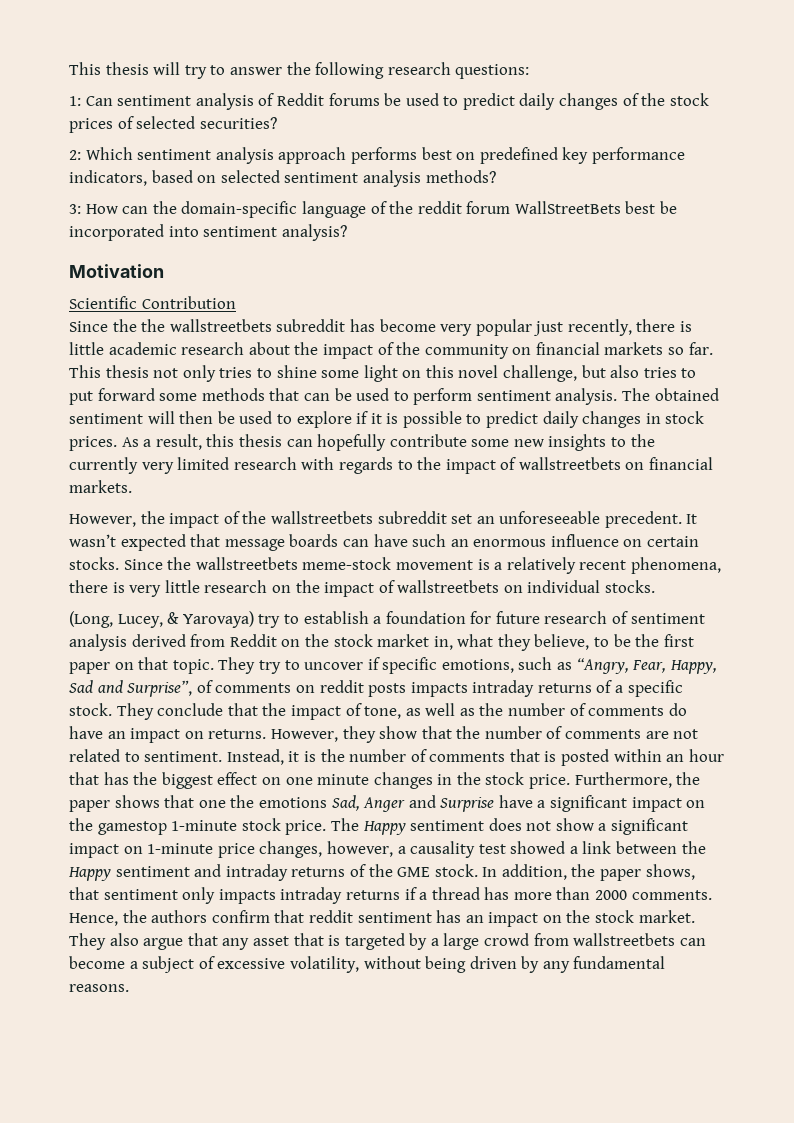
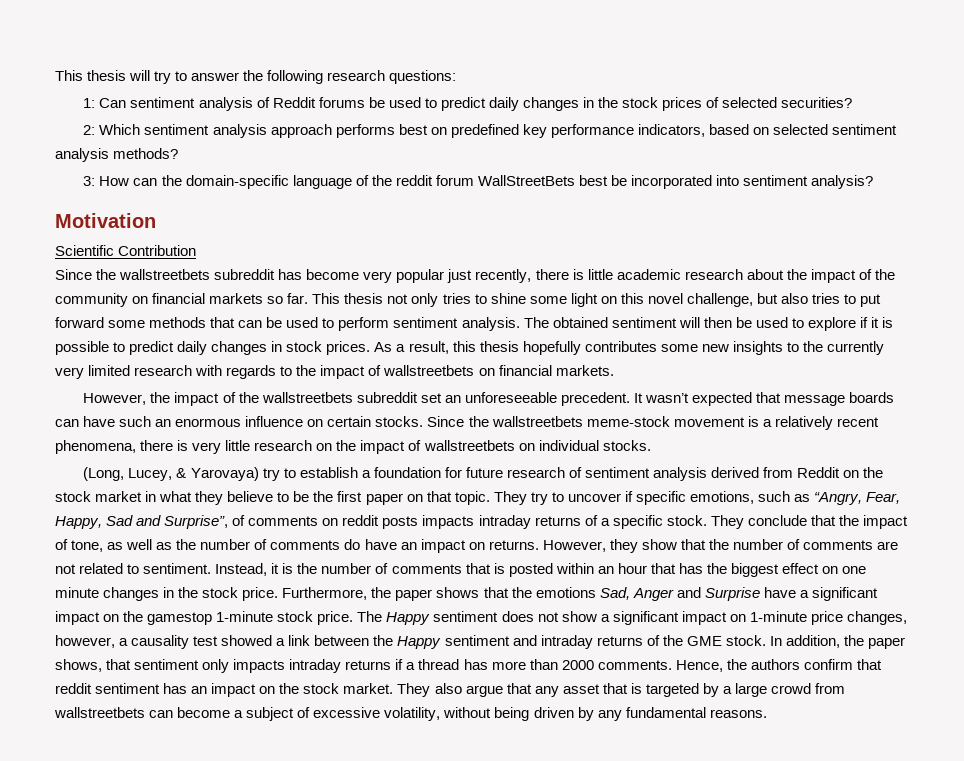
- 1: Can sentiment analysis of Reddit forums be used to predict daily changes of the stock prices of selected securities?
+ 1: Can sentiment analysis of Reddit forums be used to predict daily changes in the stock prices of selected securities?
- Since the the wallstreetbets subreddit has become very popular just recently, there is little academic research about the impact of the community on financial markets so far.
+ Since the wallstreetbets subreddit has become very popular just recently, there is little academic research about the impact of the community on financial markets so far.
- As a result, this thesis can hopefully contribute some new insights to the currently very limited research with regards to the impact of wallstreetbets on financial markets.
+ As a result, this thesis hopefully contributes some new insights to the currently very limited research with regards to the impact of wallstreetbets on financial markets.
- (Long, Lucey, & Yarovaya) try to establish a foundation for future research of sentiment analysis derived from Reddit on the stock market in, what they believe, to be the first paper on that topic.
+ (Long, Lucey, & Yarovaya) try to establish a foundation for future research of sentiment analysis derived from Reddit on the stock market in what they believe to be the first paper on that topic.
- Furthermore, the paper shows that one the emotions Sad, Anger and Surprise have a significant impact on the gamestop 1-minute stock price.
+ Furthermore, the paper shows that the emotions Sad, Anger and Surprise have a significant impact on the gamestop 1-minute stock price.

